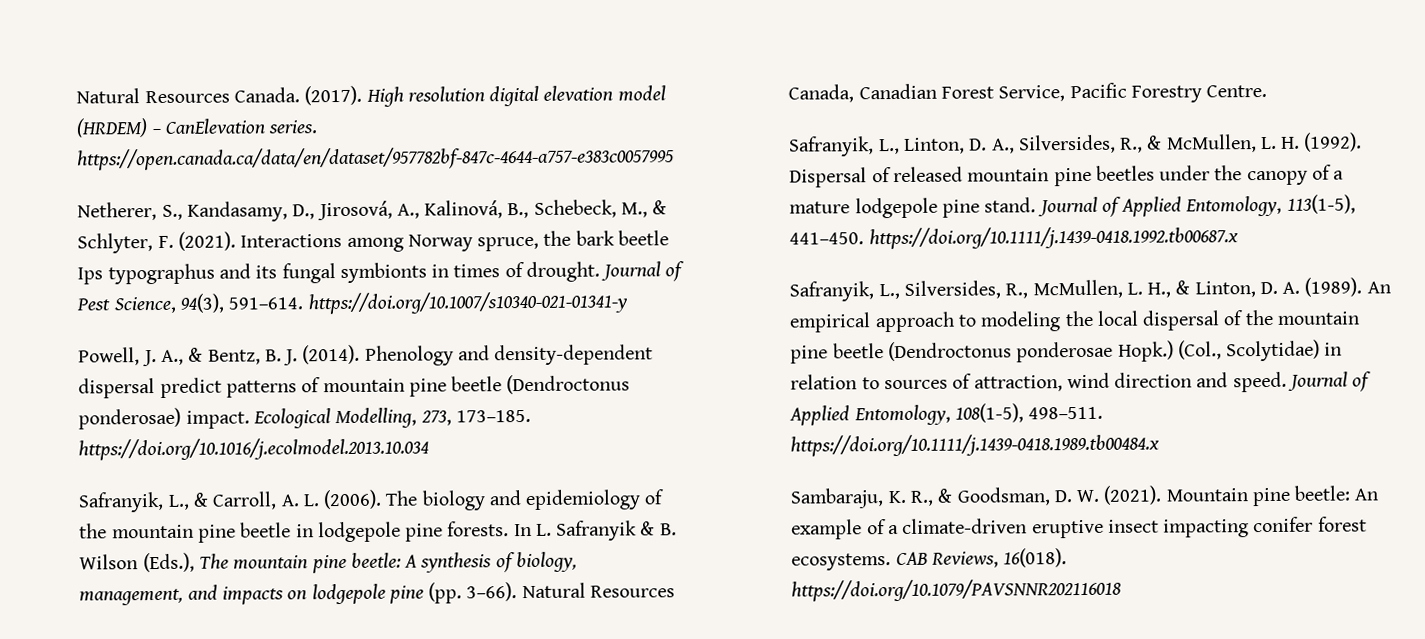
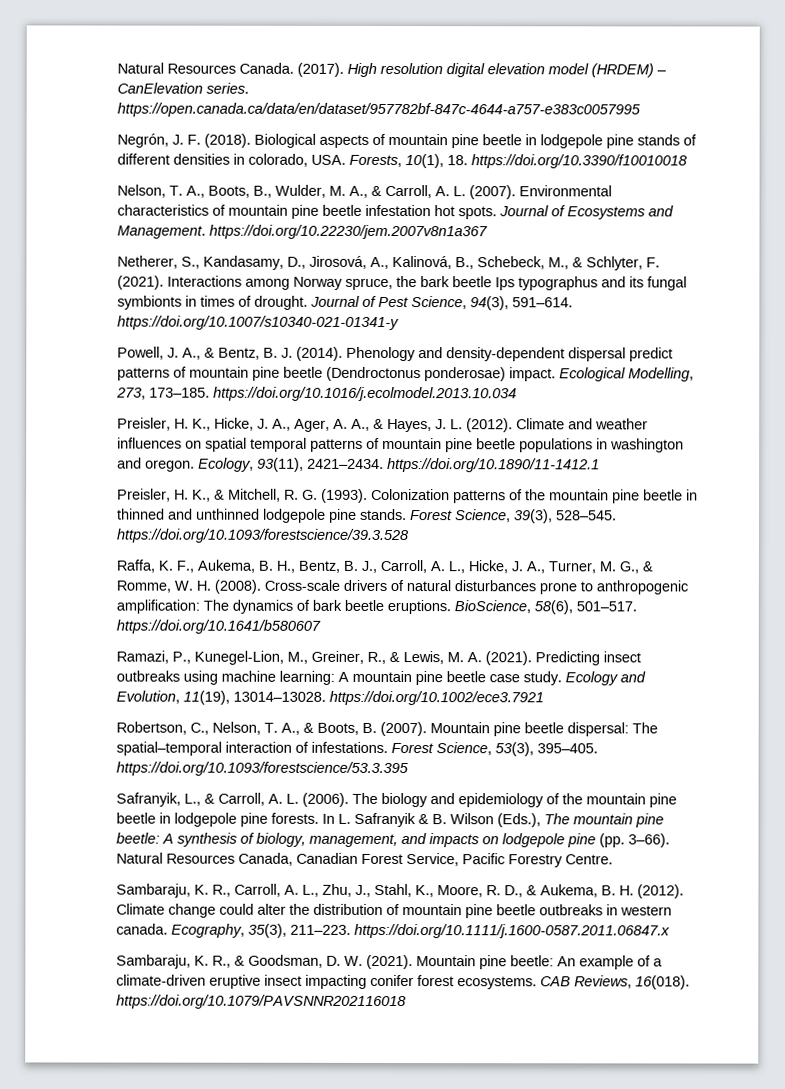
+ Negrón, J. F. (2018). Biological aspects of mountain pine beetle in lodgepole pine stands of different densities in colorado, USA. Forests, 10(1), 18. https://doi.org/10.3390/f10010018
+ Nelson, T. A., Boots, B., Wulder, M. A., & Carroll, A. L. (2007). Environmental characteristics of mountain pine beetle infestation hot spots. Journal of Ecosystems and Management. https://doi.org/10.22230/jem.2007v8n1a367
+ Preisler, H. K., Hicke, J. A., Ager, A. A., & Hayes, J. L. (2012). Climate and weather influences on spatial temporal patterns of mountain pine beetle populations in washington and oregon. Ecology, 93(11), 2421–2434. https://doi.org/10.1890/11-1412.1
+ Preisler, H. K., & Mitchell, R. G. (1993). Colonization patterns of the mountain pine beetle in thinned and unthinned lodgepole pine stands. Forest Science, 39(3), 528–545. https://doi.org/10.1093/forestscience/39.3.528
+ Raffa, K. F., Aukema, B. H., Bentz, B. J., Carroll, A. L., Hicke, J. A., Turner, M. G., & Romme, W. H. (2008). Cross-scale drivers of natural disturbances prone to anthropogenic amplification: The dynamics of bark beetle eruptions. BioScience, 58(6), 501–517. https://doi.org/10.1641/b580607
+ Ramazi, P., Kunegel‐Lion, M., Greiner, R., & Lewis, M. A. (2021). Predicting insect outbreaks using machine learning: A mountain pine beetle case study. Ecology and Evolution, 11(19), 13014–13028. https://doi.org/10.1002/ece3.7921
+ Robertson, C., Nelson, T. A., & Boots, B. (2007). Mountain pine beetle dispersal: The spatial–temporal interaction of infestations. Forest Science, 53(3), 395–405. https://doi.org/10.1093/forestscience/53.3.395
- Safranyik, L., Linton, D. A., Silversides, R., & McMullen, L. H. (1992). Dispersal of released mountain pine beetles under the canopy of a mature lodgepole pine stand. Journal of Applied Entomology, 113(1-5), 441–450. https://doi.org/10.1111/j.1439-0418.1992.tb00687.x
- Safranyik, L., Silversides, R., McMullen, L. H., & Linton, D. A. (1989). An empirical approach to modeling the local dispersal of the mountain pine beetle (Dendroctonus ponderosae Hopk.) (Col., Scolytidae) in relation to sources of attraction, wind direction and speed. Journal of Applied Entomology, 108(1-5), 498–511. https://doi.org/10.1111/j.1439-0418.1989.tb00484.x
+ Sambaraju, K. R., Carroll, A. L., Zhu, J., Stahl, K., Moore, R. D., & Aukema, B. H. (2012). Climate change could alter the distribution of mountain pine beetle outbreaks in western canada. Ecography, 35(3), 211–223. https://doi.org/10.1111/j.1600-0587.2011.06847.x

